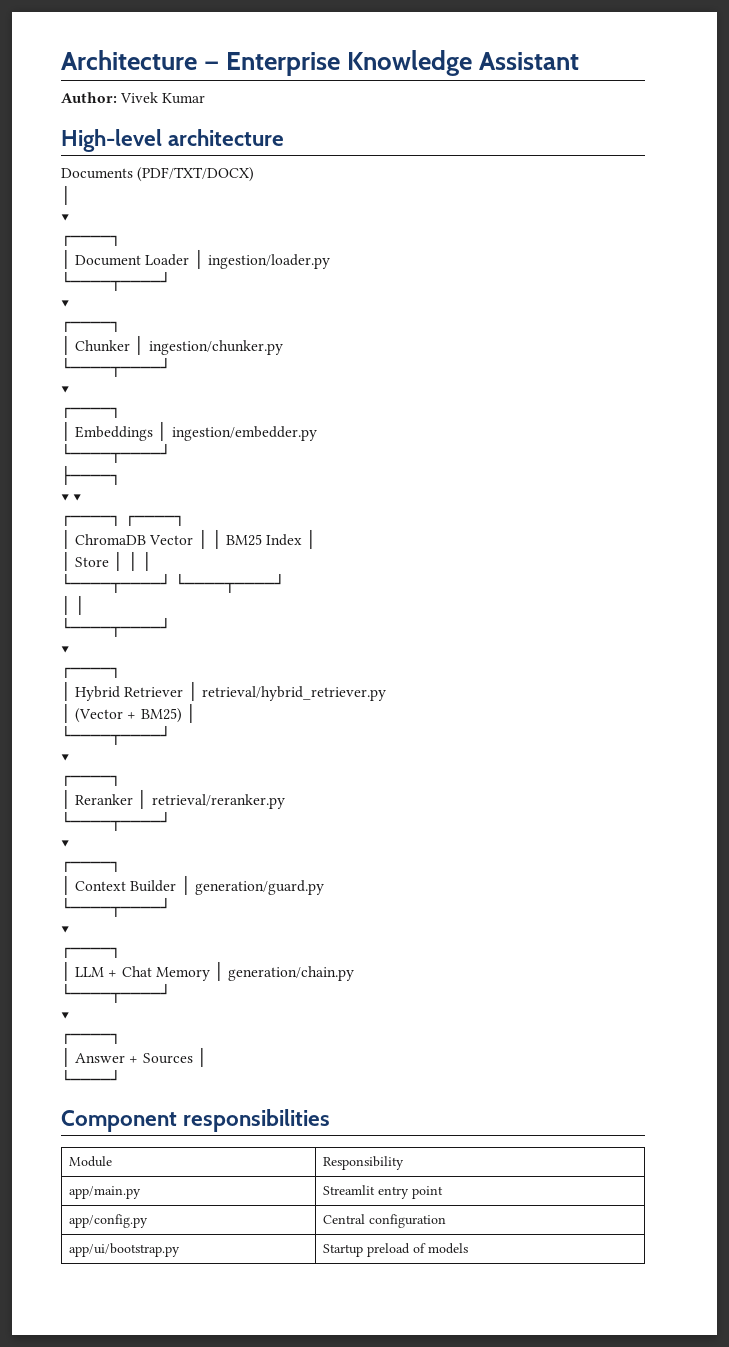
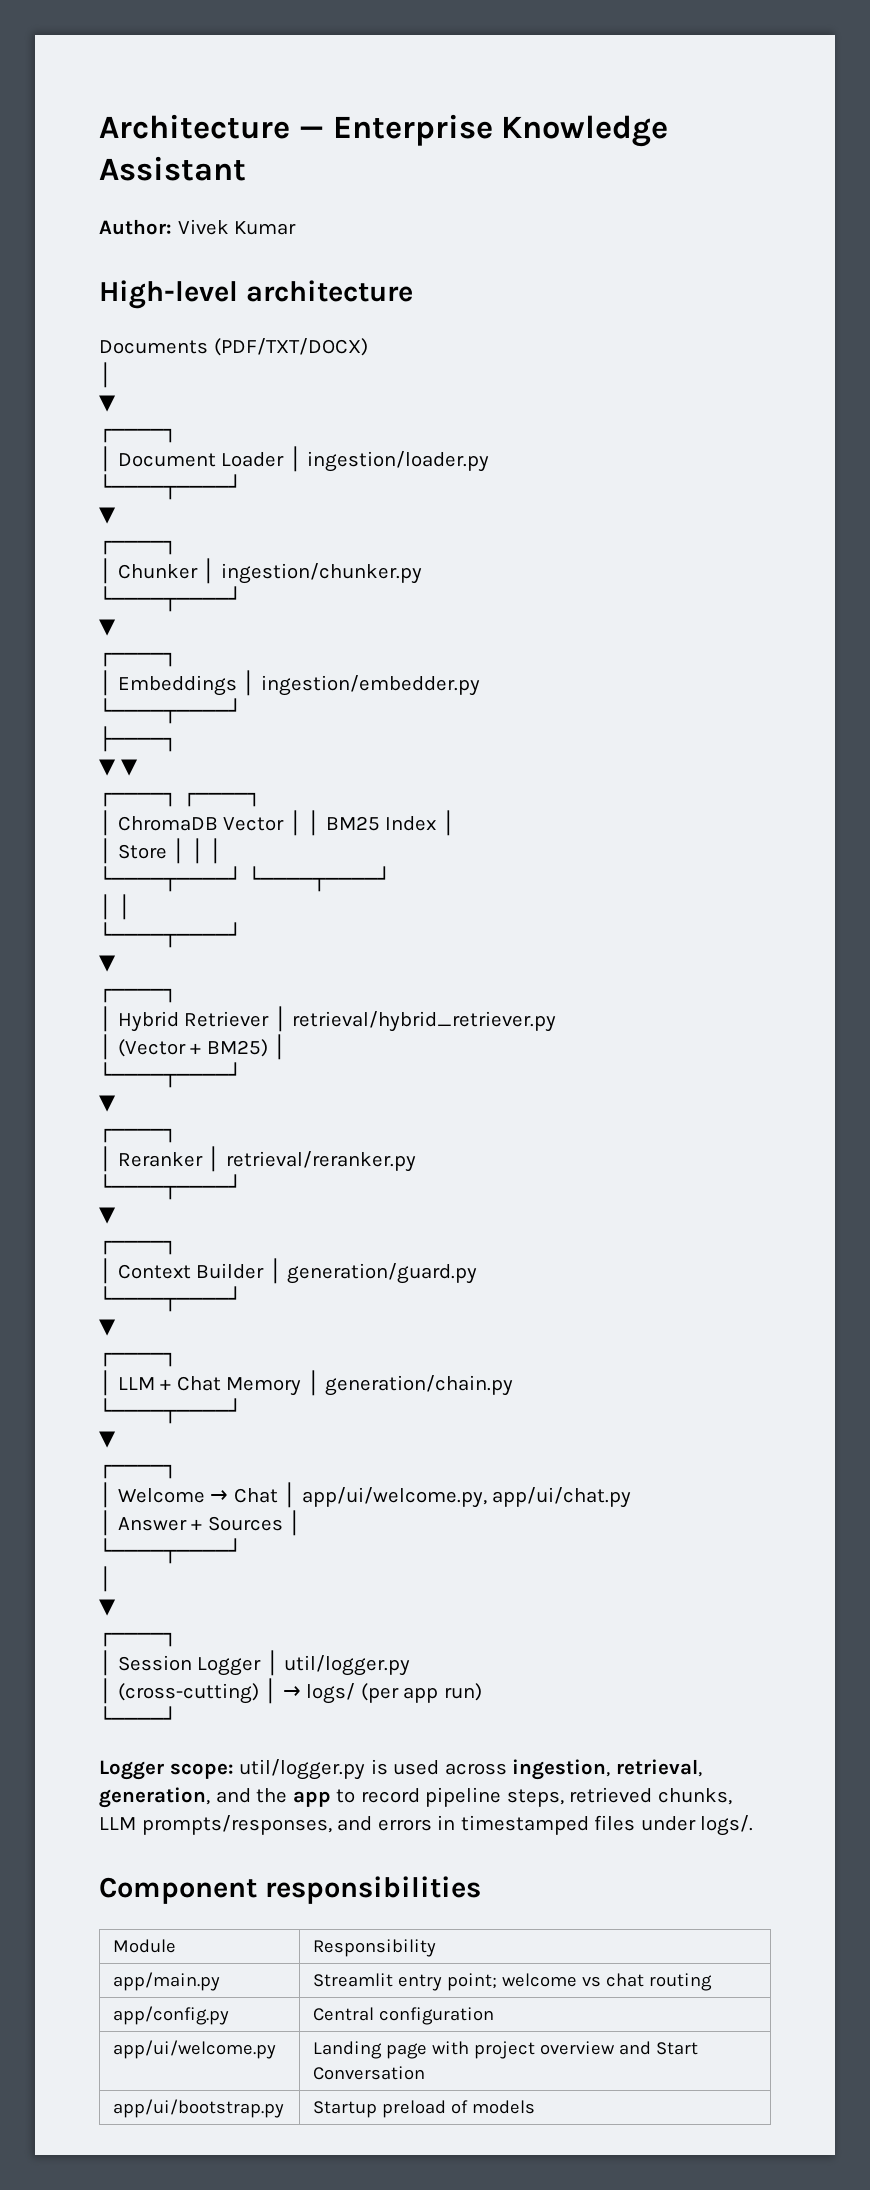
+ │ Welcome → Chat │ app/ui/welcome.py, app/ui/chat.py
  │ Answer + Sources │
+ └────┬────┘
+ │
+ ▼
+ ┌────┐
+ │ Session Logger │ util/logger.py
+ │ (cross-cutting) │ → logs/ (per app run)
  └────┘
+ Logger scope: util/logger.py is used across ingestion, retrieval, generation, and the app to record pipeline steps, retrieved chunks, LLM prompts/responses, and errors in timestamped files under logs/.
- app/main.py | Streamlit entry point
+ app/main.py | Streamlit entry point; welcome vs chat routing
  app/config.py | Central configuration
+ app/ui/welcome.py | Landing page with project overview and Start Conversation

